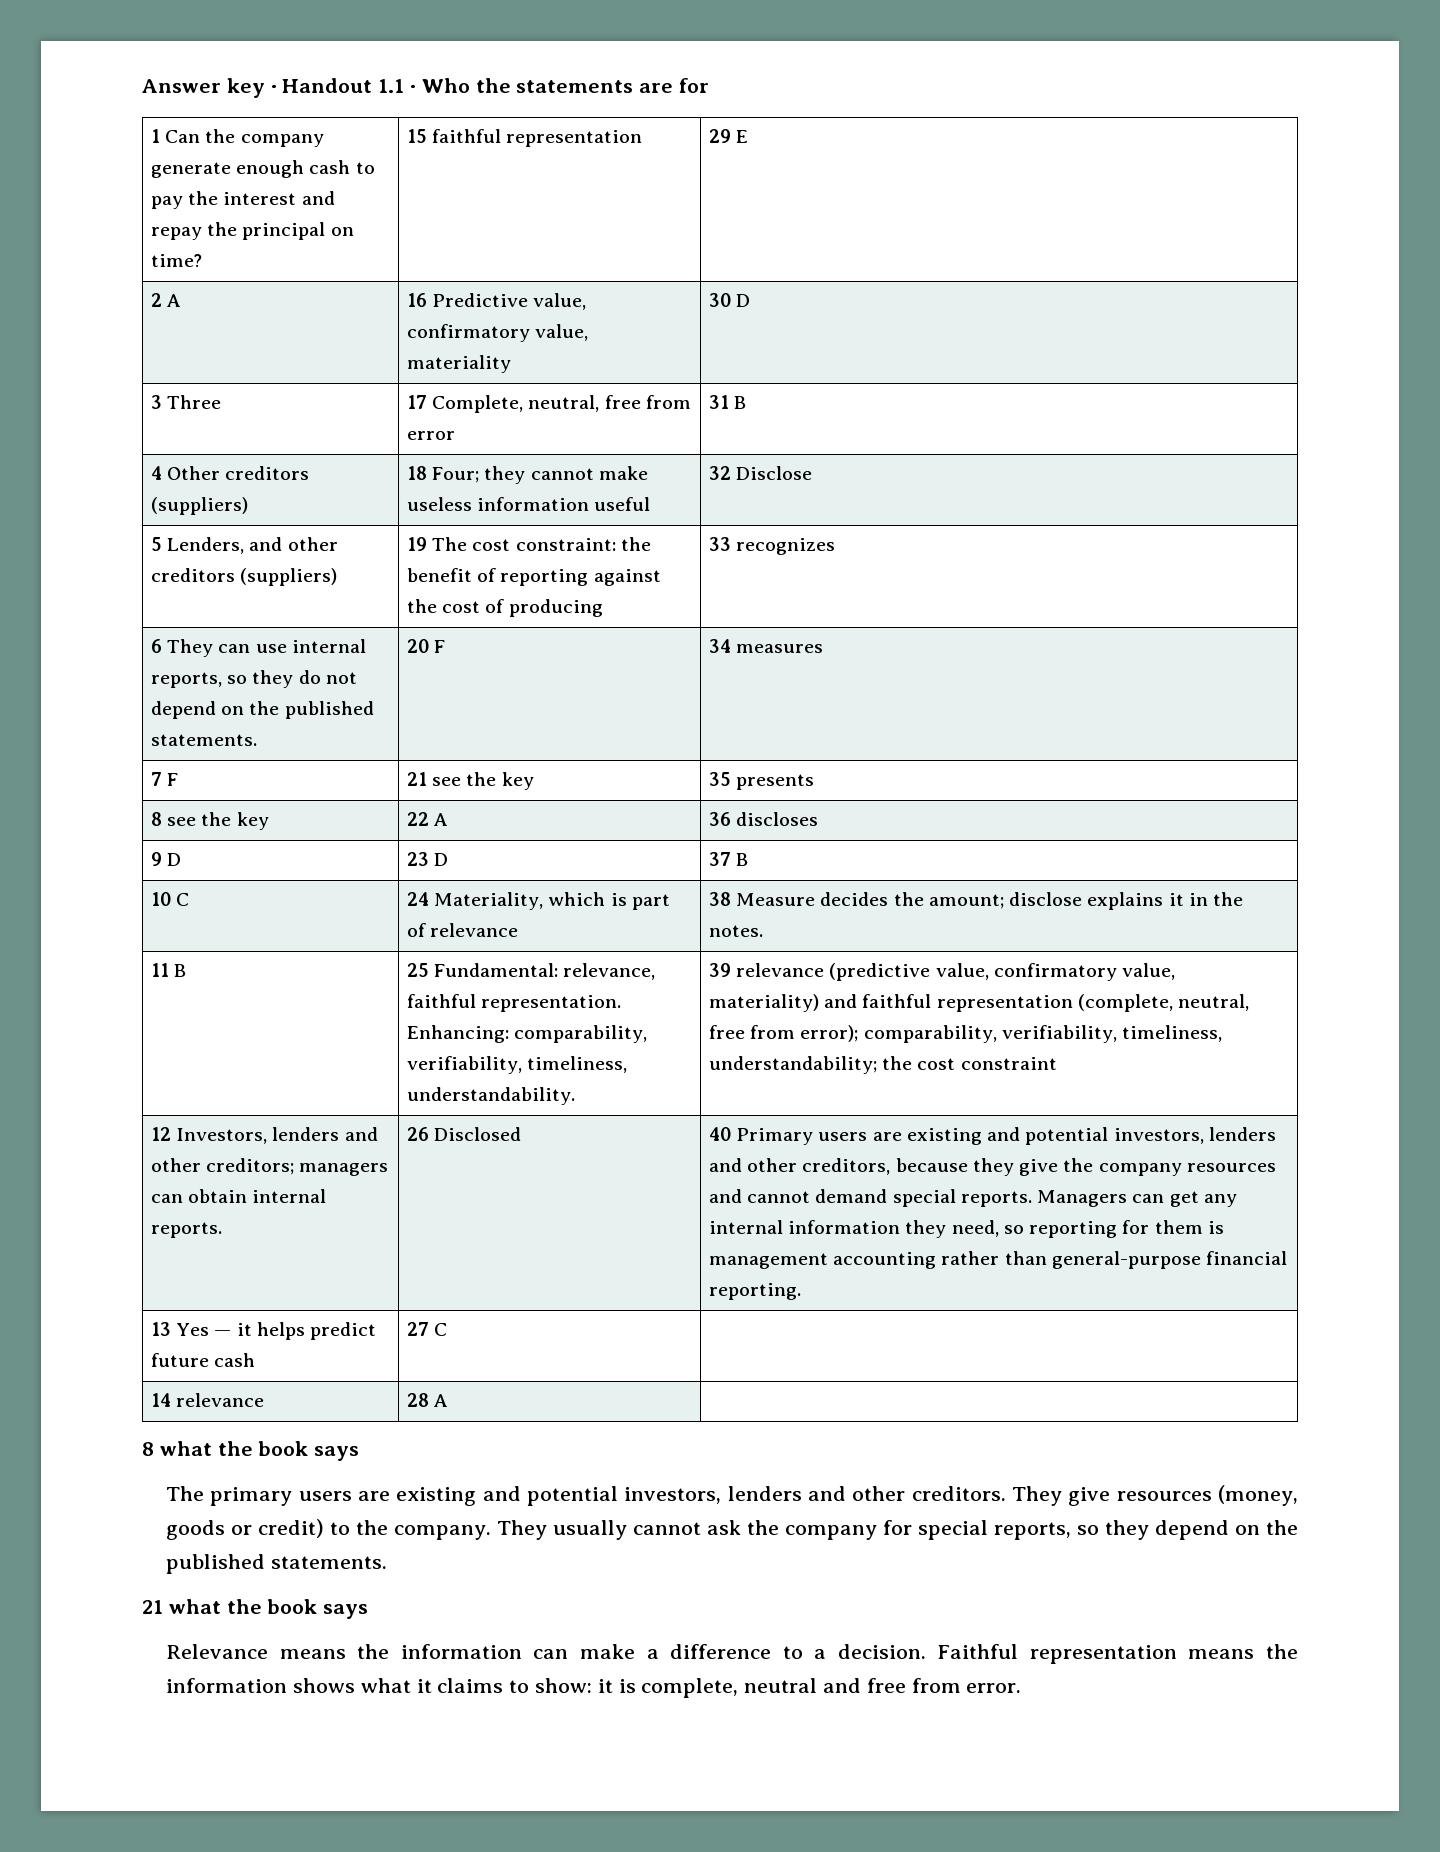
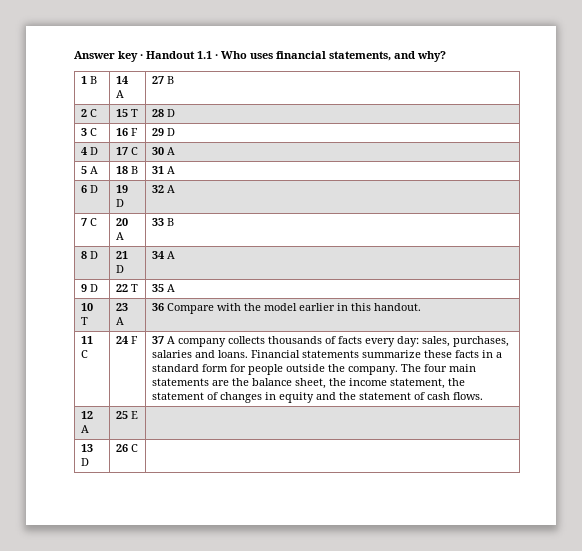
- Answer key · Handout 1.1 · Who the statements are for
- 1 Can the company generate enough cash to pay the interest and repay the principal on time? | 15 faithful representation | 29 E
- 2 A | 16 Predictive value, confirmatory value, materiality | 30 D
- 3 Three | 17 Complete, neutral, free from error | 31 B
- 4 Other creditors (suppliers) | 18 Four; they cannot make useless information useful | 32 Disclose
- 5 Lenders, and other creditors (suppliers) | 19 The cost constraint: the benefit of reporting against the cost of producing | 33 recognizes
- 6 They can use internal reports, so they do not depend on the published statements. | 20 F | 34 measures
- 7 F | 21 see the key | 35 presents
- 8 see the key | 22 A | 36 discloses
+ Answer key · Handout 1.1 · Who uses financial statements, and why?
+ 1 B | 14 A | 27 B
+ 2 C | 15 T | 28 D
+ 3 C | 16 F | 29 D
+ 4 D | 17 C | 30 A
+ 5 A | 18 B | 31 A
+ 6 D | 19 D | 32 A
+ 7 C | 20 A | 33 B
+ 8 D | 21 D | 34 A
- 9 D | 23 D | 37 B
- 10 C | 24 Materiality, which is part of relevance | 38 Measure decides the amount; disclose explains it in the notes.
- 11 B | 25 Fundamental: relevance, faithful representation. Enhancing: comparability, verifiability, timeliness, understandability. | 39 relevance (predictive value, confirmatory value, materiality) and faithful representation (complete, neutral, free from error); comparability, verifiability, timeliness, understandability; the cost constraint
- 12 Investors, lenders and other creditors; managers can obtain internal reports. | 26 Disclosed | 40 Primary users are existing and potential investors, lenders and other creditors, because they give the company resources and cannot demand special reports. Managers can get any internal information they need, so reporting for them is management accounting rather than general-purpose financial reporting.
- 13 Yes — it helps predict future cash | 27 C |
- 14 relevance | 28 A |
- 8 what the book says
- The primary users are existing and potential investors, lenders and other creditors. They give resources (money, goods or credit) to the company. They usually cannot ask the company for special reports, so they depend on the published statements.
- 21 what the book says
- Relevance means the information can make a difference to a decision. Faithful representation means the information shows what it claims to show: it is complete, neutral and free from error.
+ 9 D | 22 T | 35 A
+ 10 T | 23 A | 36 Compare with the model earlier in this handout.
+ 11 C | 24 F | 37 A company collects thousands of facts every day: sales, purchases, salaries and loans. Financial statements summarize these facts in a standard form for people outside the company. The four main statements are the balance sheet, the income statement, the statement of changes in equity and the statement of cash flows.
+ 12 A | 25 E |
+ 13 D | 26 C |

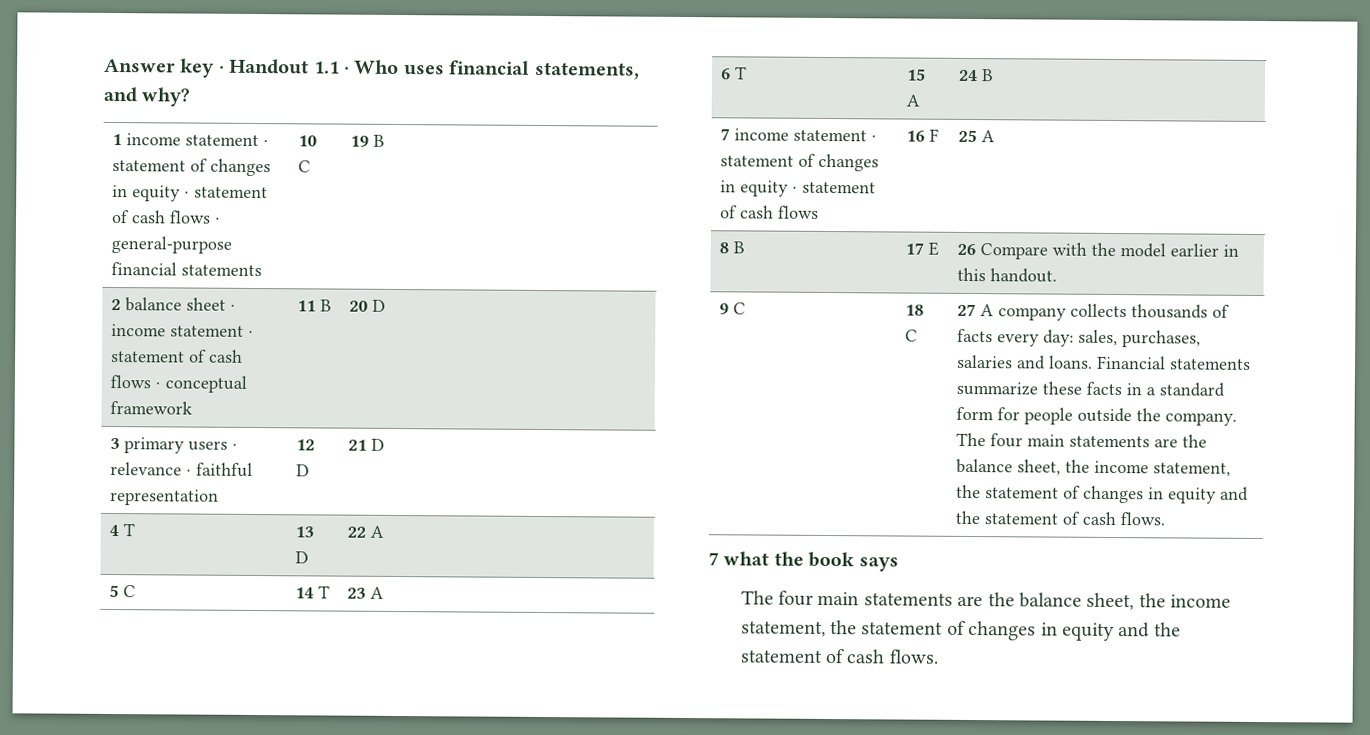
- 1 B | 14 A | 27 B
- 2 C | 15 T | 28 D
- 3 C | 16 F | 29 D
- 4 D | 17 C | 30 A
- 5 A | 18 B | 31 A
- 6 D | 19 D | 32 A
- 7 C | 20 A | 33 B
- 8 D | 21 D | 34 A
- 9 D | 22 T | 35 A
- 10 T | 23 A | 36 Compare with the model earlier in this handout.
+ 1 income statement · statement of changes in equity · statement of cash flows · general-purpose financial statements | 10 C | 19 B
+ 2 balance sheet · income statement · statement of cash flows · conceptual framework | 11 B | 20 D
+ 3 primary users · relevance · faithful representation | 12 D | 21 D
+ 4 T | 13 D | 22 A
+ 5 C | 14 T | 23 A
+ 6 T | 15 A | 24 B
+ 7 income statement · statement of changes in equity · statement of cash flows | 16 F | 25 A
+ 8 B | 17 E | 26 Compare with the model earlier in this handout.
- 11 C | 24 F | 37 A company collects thousands of facts every day: sales, purchases, salaries and loans.
+ 9 C | 18 C | 27 A company collects thousands of facts every day: sales, purchases, salaries and loans.
- 12 A | 25 E |
- 13 D | 26 C |
+ 7 what the book says
+ The four main statements are the balance sheet, the income statement, the statement of changes in equity and the statement of cash flows.

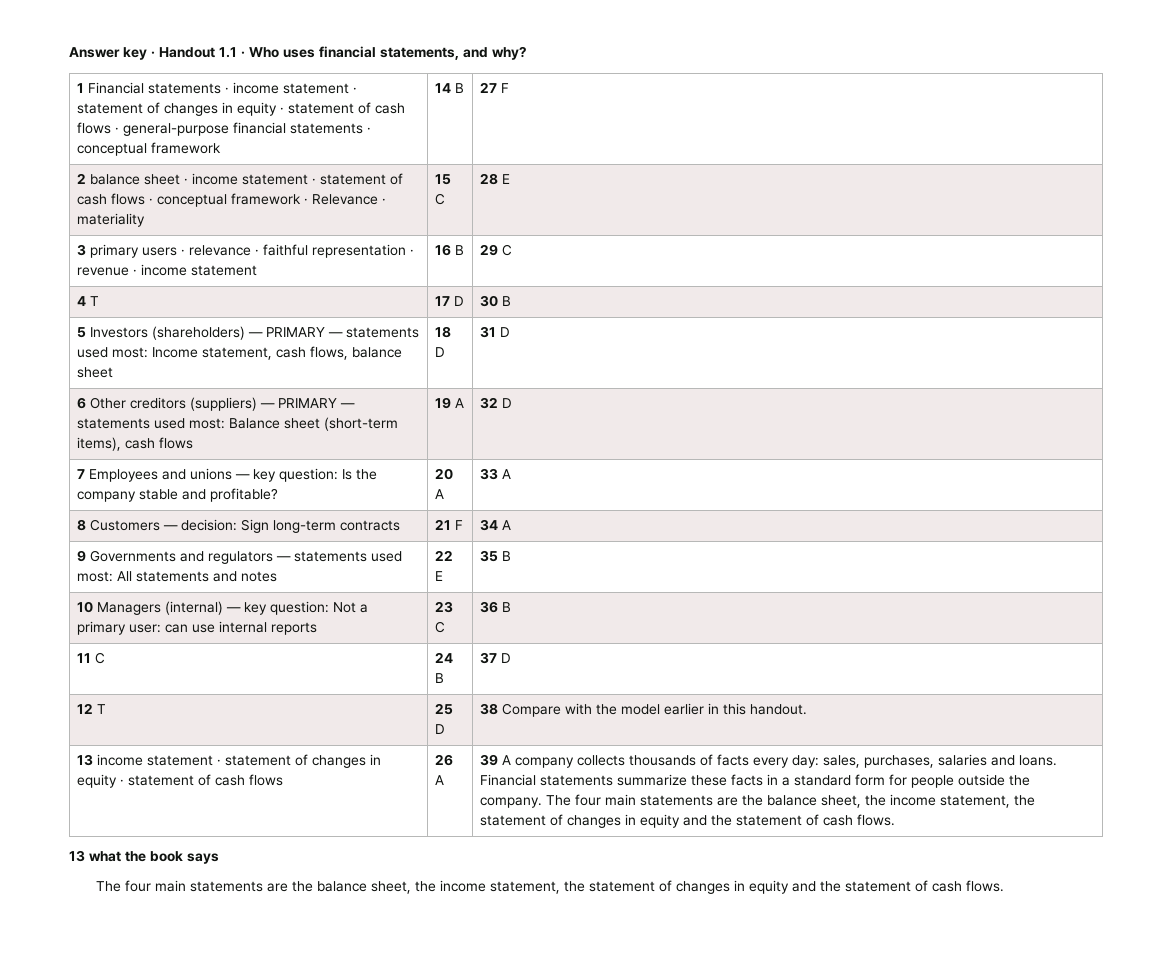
- 1 income statement · statement of changes in equity · statement of cash flows · general-purpose financial statements | 10 C | 19 B
+ 1 Financial statements · income statement · statement of changes in equity · statement of cash flows · general-purpose financial statements · conceptual framework | 14 B | 27 F
- 2 balance sheet · income statement · statement of cash flows · conceptual framework | 11 B | 20 D
+ 2 balance sheet · income statement · statement of cash flows · conceptual framework · Relevance · materiality | 15 C | 28 E
- 3 primary users · relevance · faithful representation | 12 D | 21 D
+ 3 primary users · relevance · faithful representation · revenue · income statement | 16 B | 29 C
- 4 T | 13 D | 22 A
- 5 C | 14 T | 23 A
- 6 T | 15 A | 24 B
- 7 income statement · statement of changes in equity · statement of cash flows | 16 F | 25 A
- 8 B | 17 E | 26 Compare with the model earlier in this handout.
- 9 C | 18 C | 27 A company collects thousands of facts every day: sales, purchases, salaries and loans.
+ 4 T | 17 D | 30 B
+ 5 Investors (shareholders) — PRIMARY — statements used most: Income statement, cash flows, balance sheet | 18 D | 31 D
+ 6 Other creditors (suppliers) — PRIMARY — statements used most: Balance sheet (short-term items), cash flows | 19 A | 32 D
+ 7 Employees and unions — key question: Is the company stable and profitable? | 20 A | 33 A
+ 8 Customers — decision: Sign long-term contracts | 21 F | 34 A
+ 9 Governments and regulators — statements used most: All statements and notes | 22 E | 35 B
+ 10 Managers (internal) — key question: Not a primary user: can use internal reports | 23 C | 36 B
+ 11 C | 24 B | 37 D
+ 12 T | 25 D | 38 Compare with the model earlier in this handout.
+ 13 income statement · statement of changes in equity · statement of cash flows | 26 A | 39 A company collects thousands of facts every day: sales, purchases, salaries and loans.
- 7 what the book says
+ 13 what the book says

